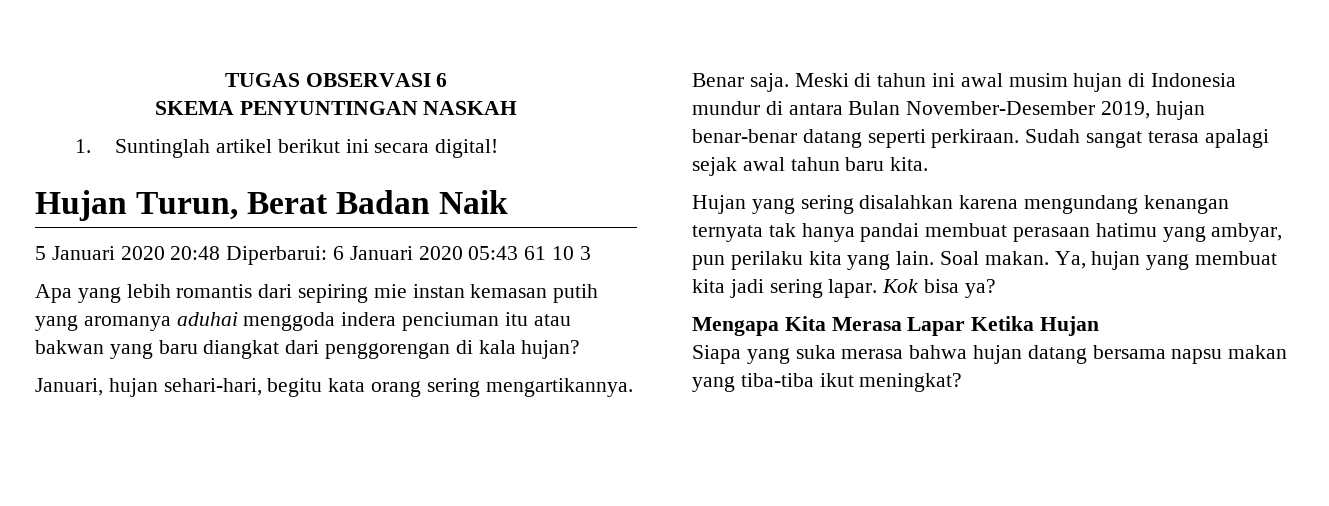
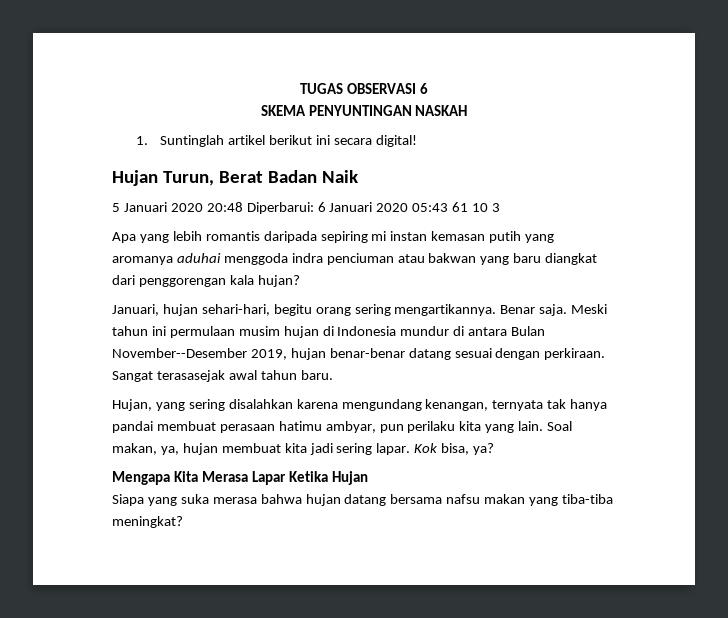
- Apa yang lebih romantis dari sepiring mie instan kemasan putih yang aromanya aduhai menggoda indera penciuman itu atau bakwan yang baru diangkat dari penggorengan di kala hujan?
+ Apa yang lebih romantis daripada sepiring mi instan kemasan putih yang aromanya aduhai menggoda indra penciuman atau bakwan yang baru diangkat dari penggorengan kala hujan?
- Januari, hujan sehari-hari, begitu kata orang sering mengartikannya.
+ Januari, hujan sehari-hari, begitu orang sering mengartikannya.
- Meski di tahun ini awal musim hujan di Indonesia mundur di antara Bulan November-Desember 2019, hujan benar-benar datang seperti perkiraan. Sudah sangat terasa apalagi sejak awal tahun baru kita.
- Hujan yang sering disalahkan karena mengundang kenangan ternyata tak hanya pandai membuat perasaan hatimu yang ambyar, pun perilaku kita yang lain.
+ Meski tahun ini permulaan musim hujan di Indonesia mundur di antara Bulan November--Desember 2019, hujan benar-benar datang sesuai dengan perkiraan. Sangat terasasejak awal tahun baru.
+ Hujan, yang sering disalahkan karena mengundang kenangan, ternyata tak hanya pandai membuat perasaan hatimu ambyar, pun perilaku kita yang lain.
- Soal makan. Ya, hujan yang membuat kita jadi sering lapar.
+ Soal makan, ya, hujan membuat kita jadi sering lapar.
- Kok bisa ya?
+ Kok bisa, ya?
- Siapa yang suka merasa bahwa hujan datang bersama napsu makan yang tiba-tiba ikut meningkat?
+ Siapa yang suka merasa bahwa hujan datang bersama nafsu makan yang tiba-tiba meningkat?

